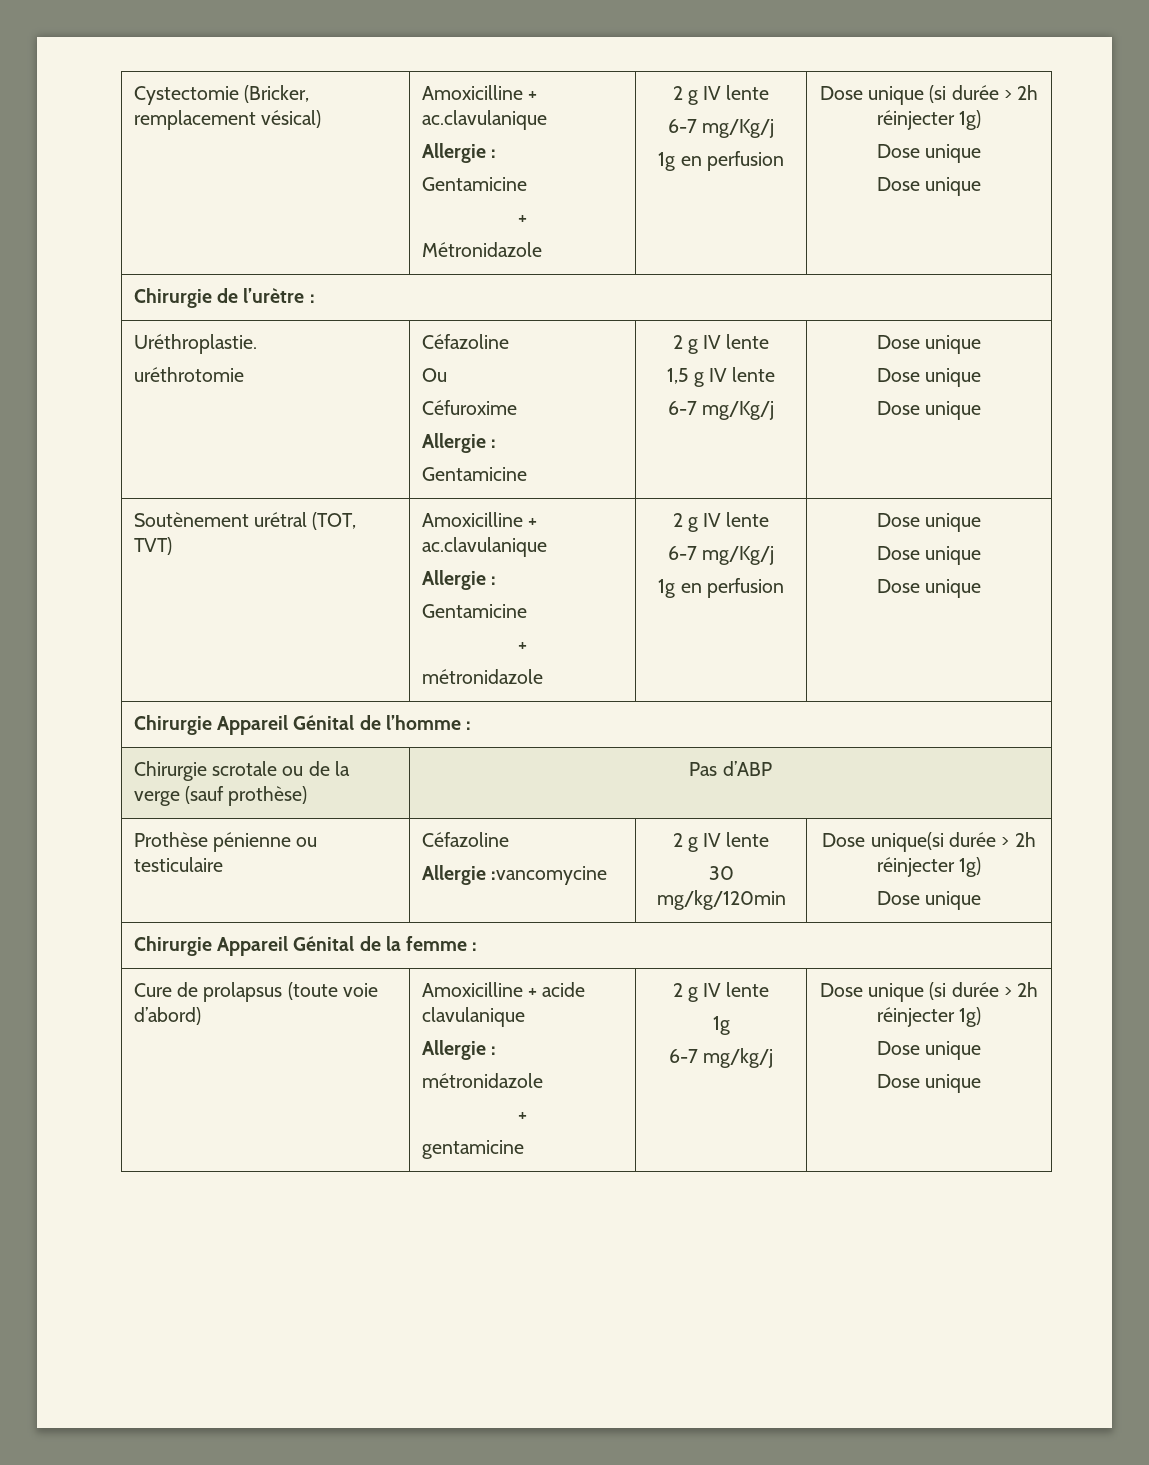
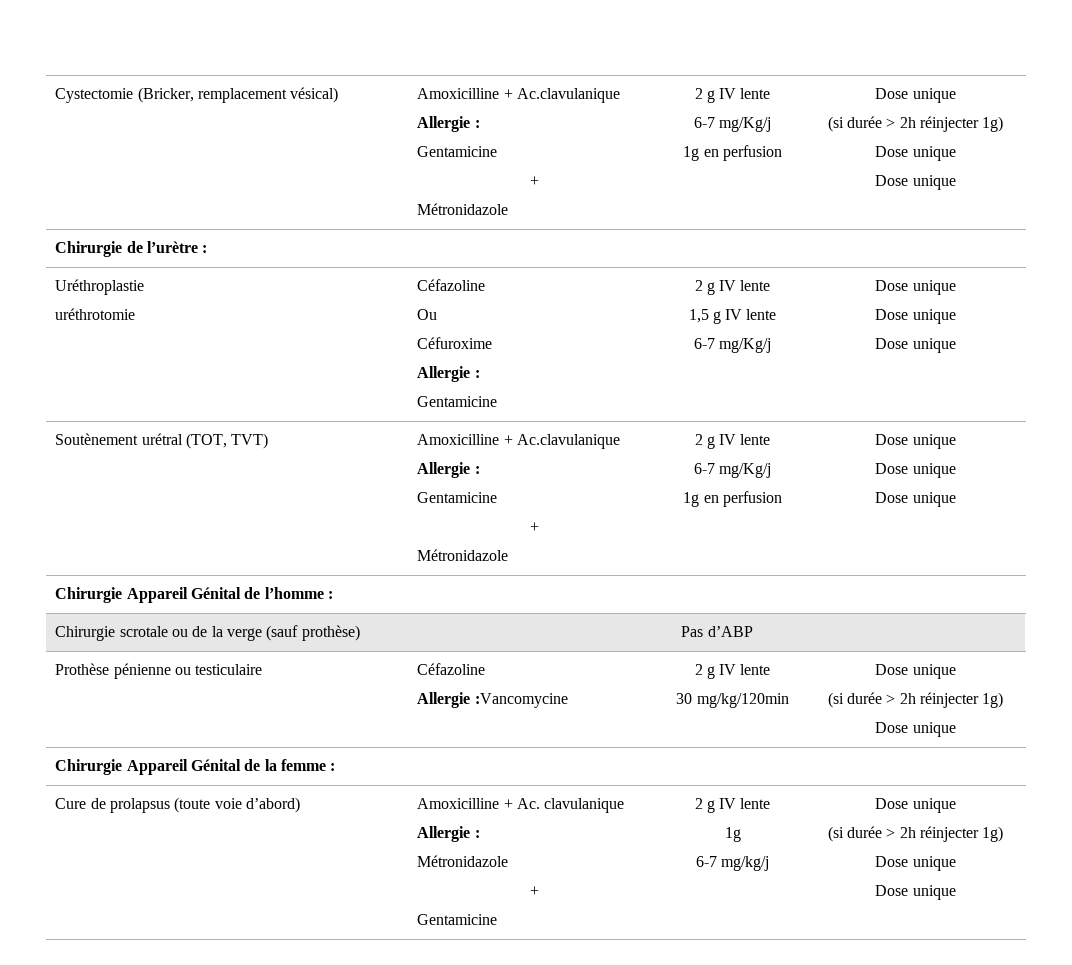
- Cystectomie (Bricker, remplacement vésical) | Amoxicilline + ac.clavulanique
+ Cystectomie (Bricker, remplacement vésical) | Amoxicilline + Ac.clavulanique
  Allergie :
  Gentamicine
  +
  Métronidazole | 2 g IV lente
  6-7 mg/Kg/j
- 1g en perfusion | Dose unique (si durée > 2h réinjecter 1g)
+ 1g en perfusion | Dose unique
+ (si durée > 2h réinjecter 1g)
- Uréthroplastie.
+ Uréthroplastie
- Soutènement urétral (TOT, TVT) | Amoxicilline + ac.clavulanique
+ Soutènement urétral (TOT, TVT) | Amoxicilline + Ac.clavulanique
  Allergie :
  Gentamicine
  +
- métronidazole | 2 g IV lente
+ Métronidazole | 2 g IV lente
  Prothèse pénienne ou testiculaire | Céfazoline
- Allergie :vancomycine | 2 g IV lente
- 30 mg/kg/120min | Dose unique(si durée > 2h réinjecter 1g)
+ Allergie :Vancomycine | 2 g IV lente
+ 30 mg/kg/120min | Dose unique
+ (si durée > 2h réinjecter 1g)
- Cure de prolapsus (toute voie d’abord) | Amoxicilline + acide clavulanique
+ Cure de prolapsus (toute voie d’abord) | Amoxicilline + Ac. clavulanique
  Allergie :
- métronidazole
+ Métronidazole
  +
- gentamicine | 2 g IV lente
+ Gentamicine | 2 g IV lente
  1g
- 6-7 mg/kg/j | Dose unique (si durée > 2h réinjecter 1g)
+ 6-7 mg/kg/j | Dose unique
+ (si durée > 2h réinjecter 1g)

